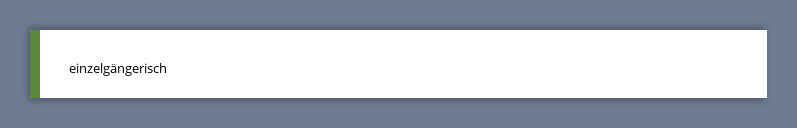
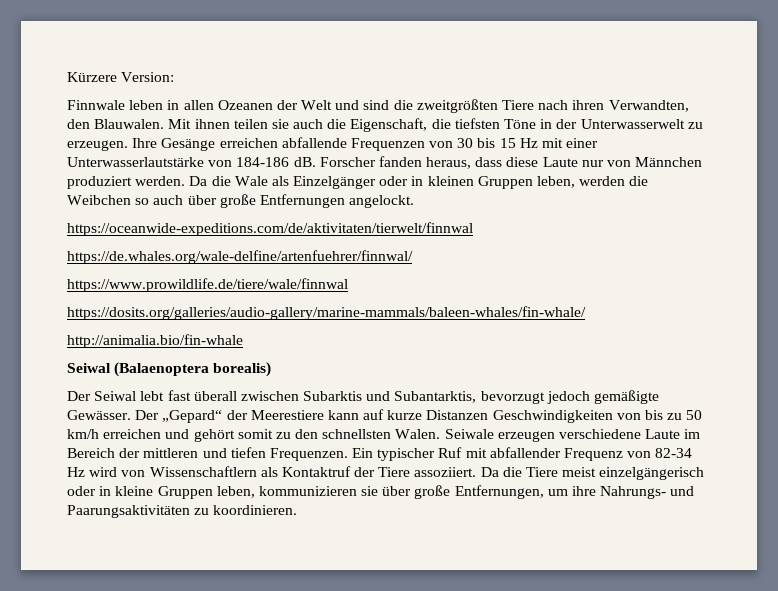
- einzelgängerisch
+ Kürzere Version:
+ Finnwale leben in allen Ozeanen der Welt und sind die zweitgrößten Tiere nach ihren Verwandten, den Blauwalen. Mit ihnen teilen sie auch die Eigenschaft, die tiefsten Töne in der Unterwasserwelt zu erzeugen. Ihre Gesänge erreichen abfallende Frequenzen von 30 bis 15 Hz mit einer Unterwasserlautstärke von 184-186 dB. Forscher fanden heraus, dass diese Laute nur von Männchen produziert werden. Da die Wale als Einzelgänger oder in kleinen Gruppen leben, werden die Weibchen so auch über große Entfernungen angelockt.
+ https://oceanwide-expeditions.com/de/aktivitaten/tierwelt/finnwal
+ https://de.whales.org/wale-delfine/artenfuehrer/finnwal/
+ https://www.prowildlife.de/tiere/wale/finnwal
+ https://dosits.org/galleries/audio-gallery/marine-mammals/baleen-whales/fin-whale/
+ http://animalia.bio/fin-whale
+ Seiwal (Balaenoptera borealis)
+ Der Seiwal lebt fast überall zwischen Subarktis und Subantarktis, bevorzugt jedoch gemäßigte Gewässer. Der „Gepard“ der Meerestiere kann auf kurze Distanzen Geschwindigkeiten von bis zu 50 km/h erreichen und gehört somit zu den schnellsten Walen. Seiwale erzeugen verschiedene Laute im Bereich der mittleren und tiefen Frequenzen. Ein typischer Ruf mit abfallender Frequenz von 82-34 Hz wird von Wissenschaftlern als Kontaktruf der Tiere assoziiert. Da die Tiere meist einzelgängerisch oder in kleine Gruppen leben, kommunizieren sie über große Entfernungen, um ihre Nahrungs- und Paarungsaktivitäten zu koordinieren.

